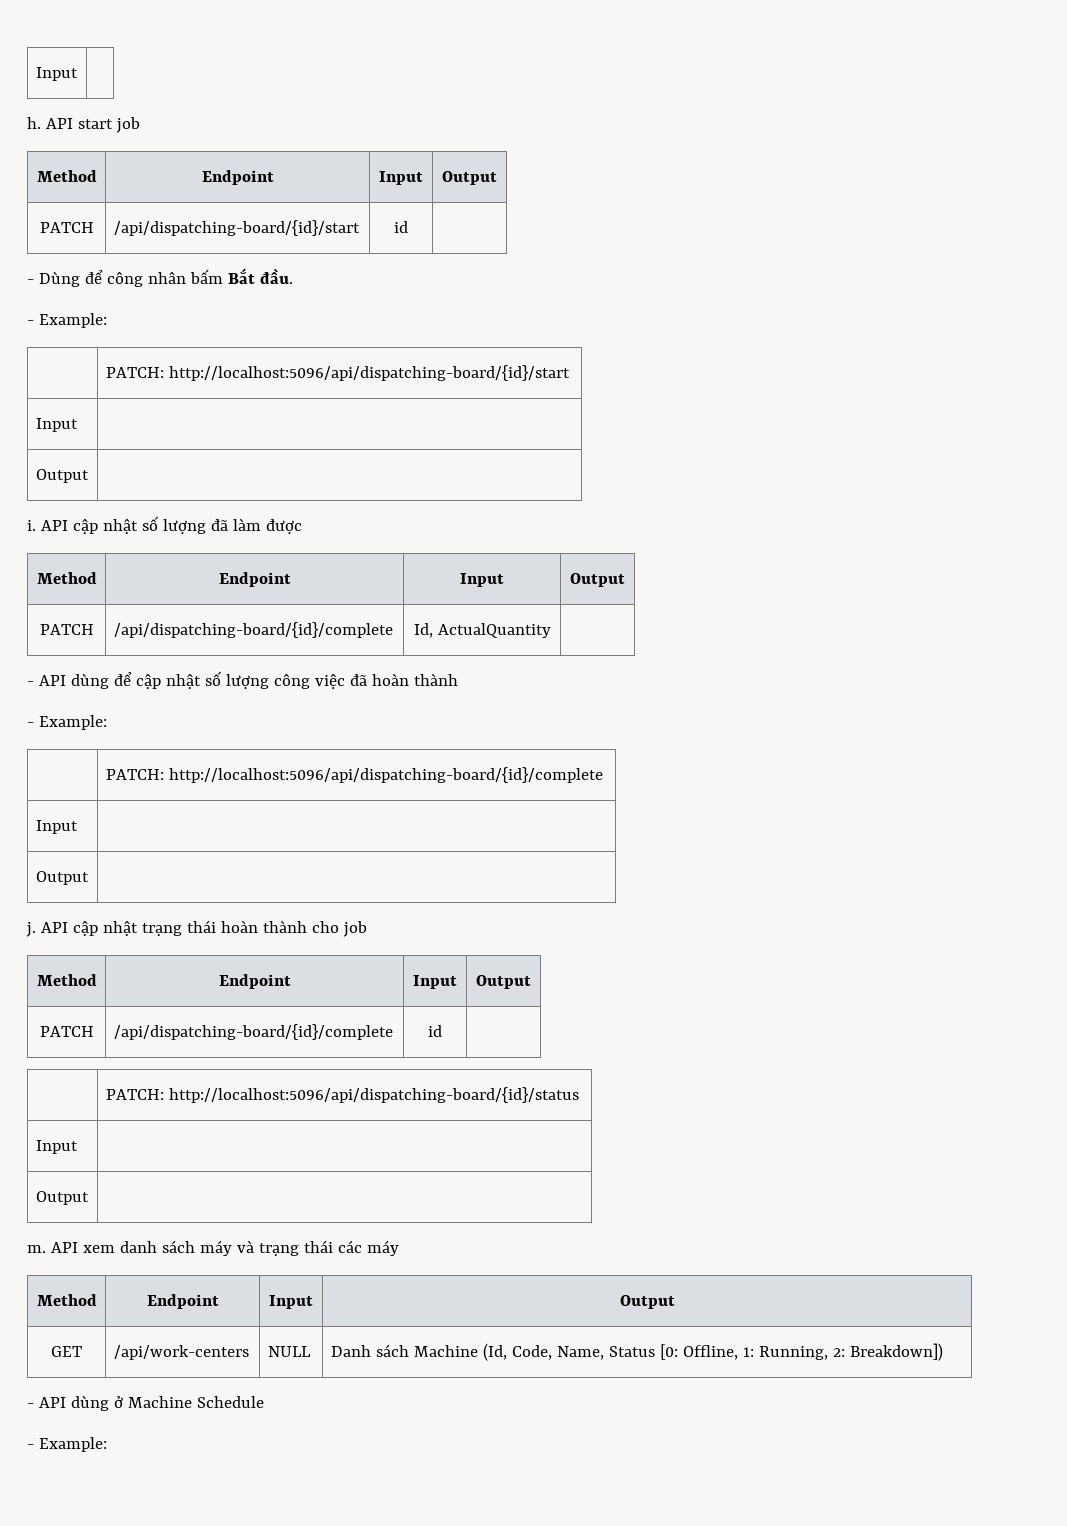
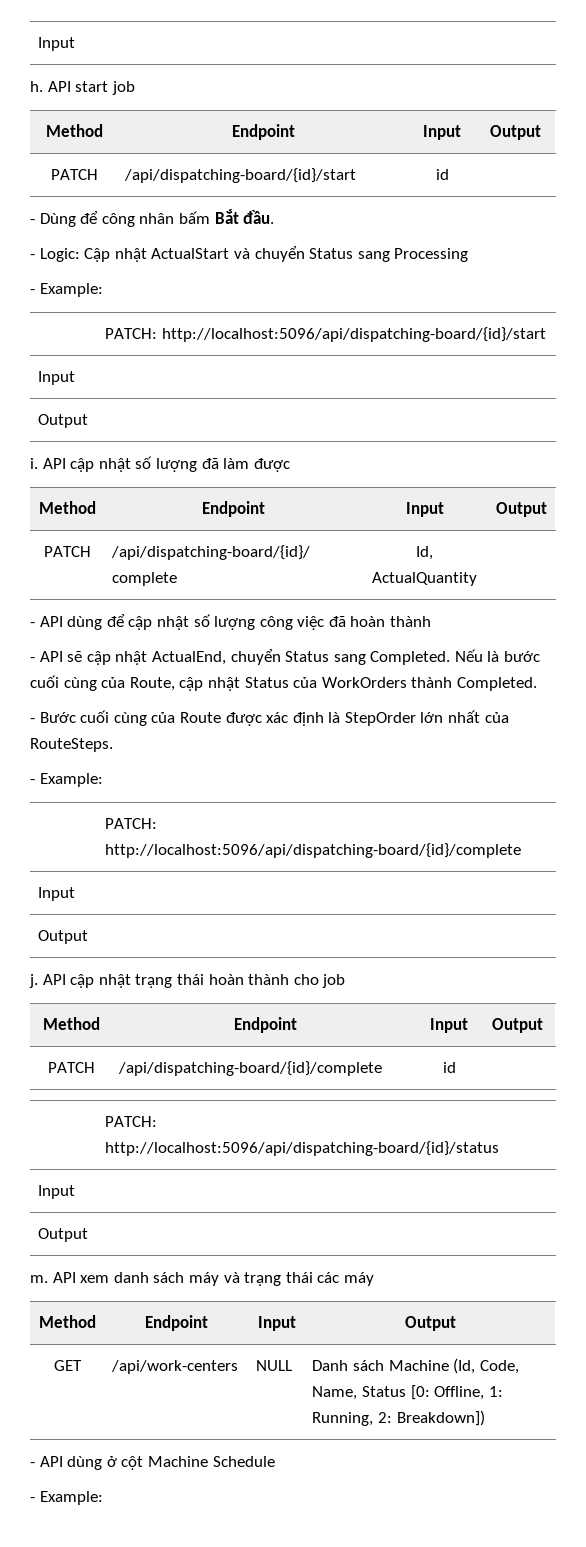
+ - Logic: Cập nhật ActualStart và chuyển Status sang Processing
+ - API sẽ cập nhật ActualEnd, chuyển Status sang Completed. Nếu là bước cuối cùng của Route, cập nhật Status của WorkOrders thành Completed.
+ - Bước cuối cùng của Route được xác định là StepOrder lớn nhất của RouteSteps.
- - API dùng ở Machine Schedule
+ - API dùng ở cột Machine Schedule

